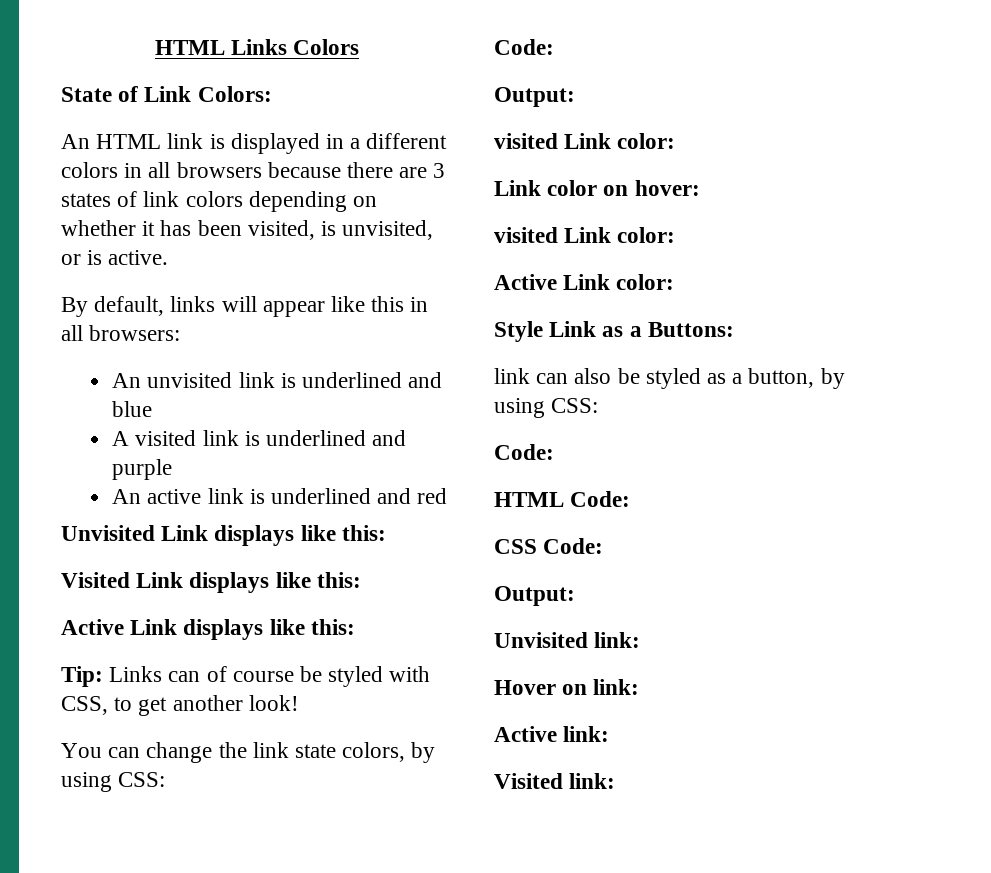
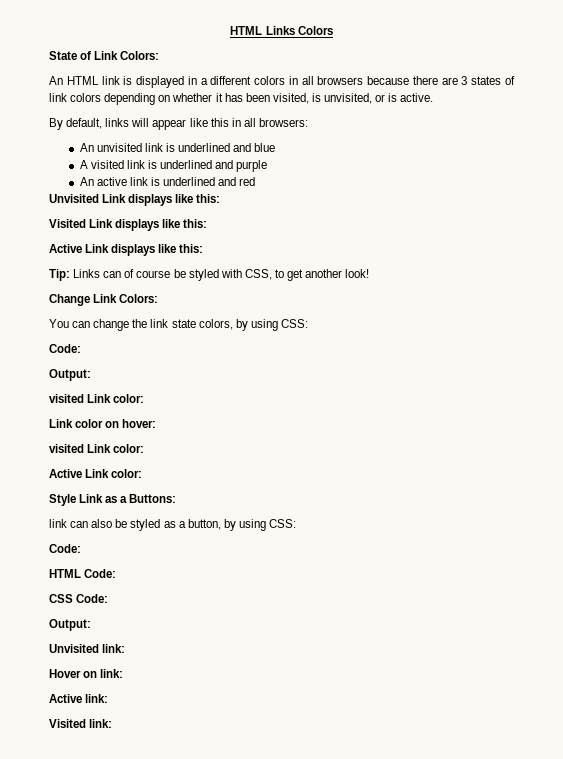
+ Change Link Colors:

